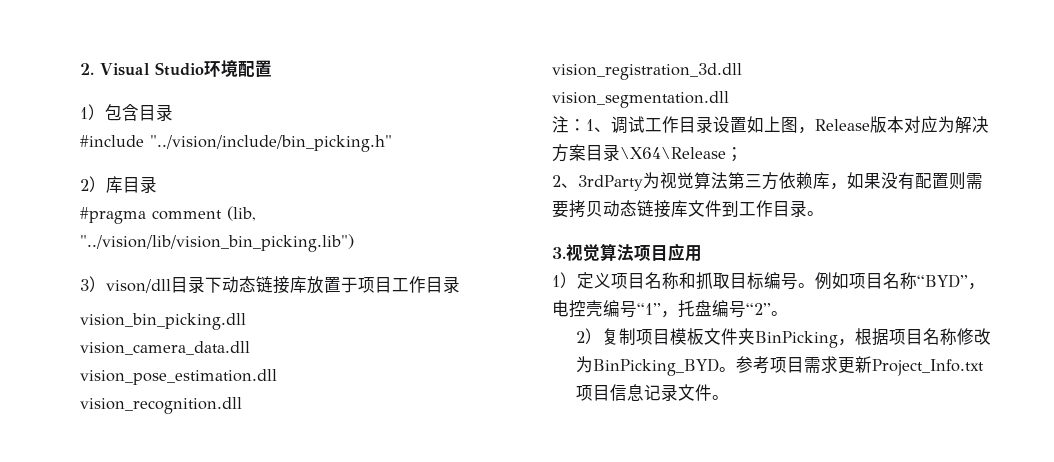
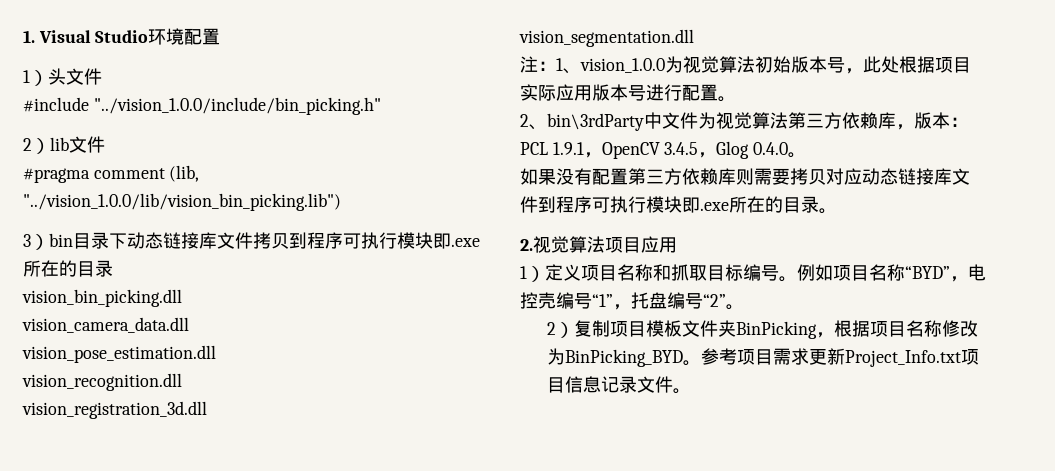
- 2. Visual Studio环境配置
+ 1. Visual Studio环境配置
- 1）包含目录
+ 1）头文件
- #include "../vision/include/bin_picking.h"
- 2）库目录
+ #include "../vision_1.0.0/include/bin_picking.h"
+ 2）lib文件
- #pragma comment (lib, "../vision/lib/vision_bin_picking.lib")
+ #pragma comment (lib, "../vision_1.0.0/lib/vision_bin_picking.lib")
- 3）vison/dll目录下动态链接库放置于项目工作目录
+ 3）bin目录下动态链接库文件拷贝到程序可执行模块即.exe所在的目录
- 注：1、调试工作目录设置如上图，Release版本对应为解决方案目录\X64\Release；
+ 注：1、vision_1.0.0为视觉算法初始版本号，此处根据项目实际应用版本号进行配置。
- 2、3rdParty为视觉算法第三方依赖库，如果没有配置则需要拷贝动态链接库文件到工作目录。
+ 2、bin\3rdParty中文件为视觉算法第三方依赖库，版本：PCL 1.9.1，OpenCV 3.4.5，Glog 0.4.0。
+ 如果没有配置第三方依赖库则需要拷贝对应动态链接库文件到程序可执行模块即.exe所在的目录。
- 3.视觉算法项目应用
+ 2.视觉算法项目应用

